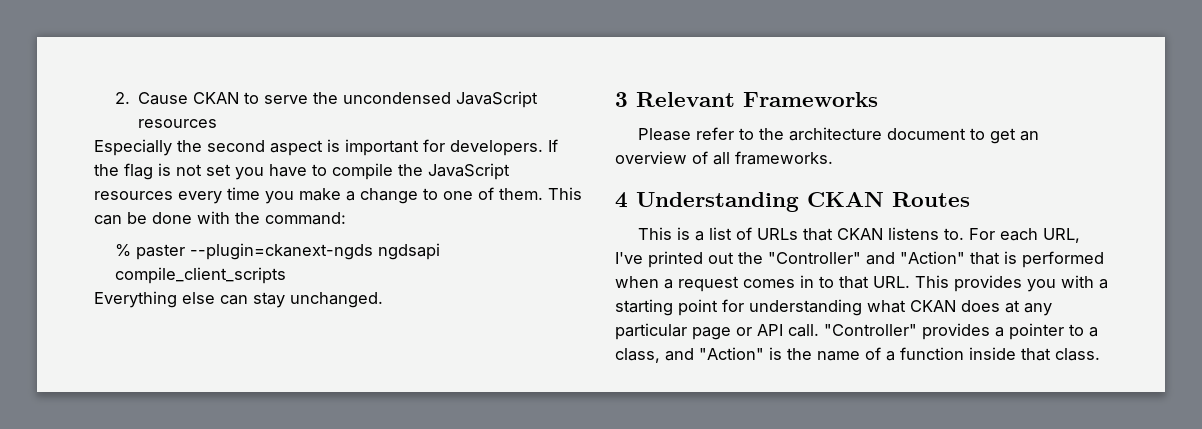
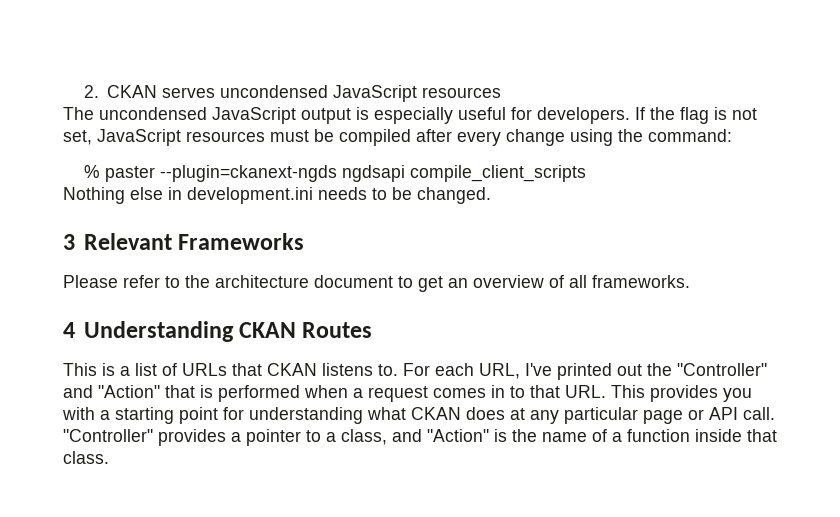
- 2. Cause CKAN to serve the uncondensed JavaScript resources
- Especially the second aspect is important for developers.
+ 2. CKAN serves uncondensed JavaScript resources
+ The uncondensed JavaScript output is especially useful for developers.
- If the flag is not set you have to compile the JavaScript resources every time you make a change to one of them. This can be done with the command:
+ If the flag is not set, JavaScript resources must be compiled after every change using the command:
- Everything else can stay unchanged.
+ Nothing else in development.ini needs to be changed.

